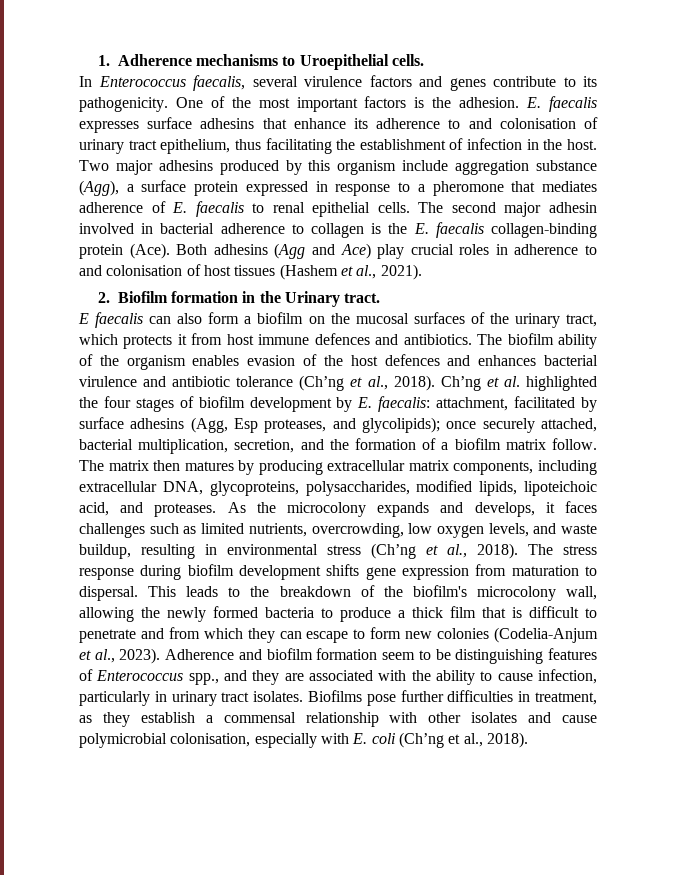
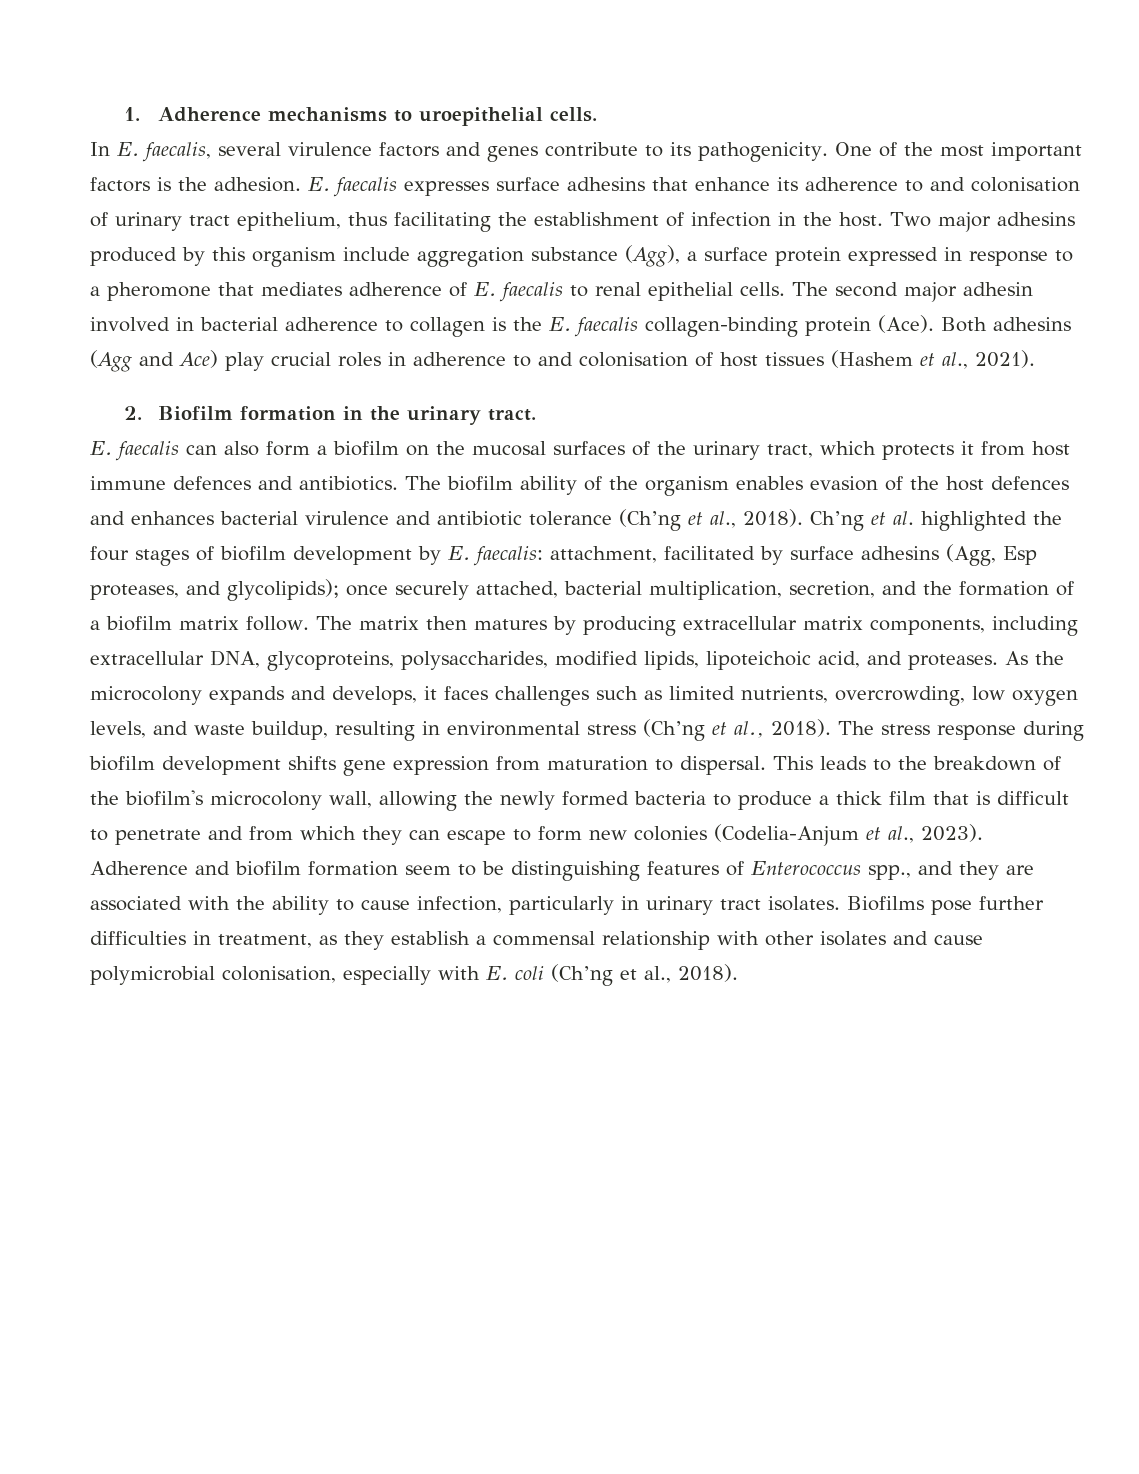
- 1. Adherence mechanisms to Uroepithelial cells.
+ 1. Adherence mechanisms to uroepithelial cells.
- In Enterococcus faecalis, several virulence factors and genes contribute to its pathogenicity.
+ In E. faecalis, several virulence factors and genes contribute to its pathogenicity.
- 2. Biofilm formation in the Urinary tract.
+ 2. Biofilm formation in the urinary tract.
- E faecalis can also form a biofilm on the mucosal surfaces of the urinary tract, which protects it from host immune defences and antibiotics.
+ E. faecalis can also form a biofilm on the mucosal surfaces of the urinary tract, which protects it from host immune defences and antibiotics.

